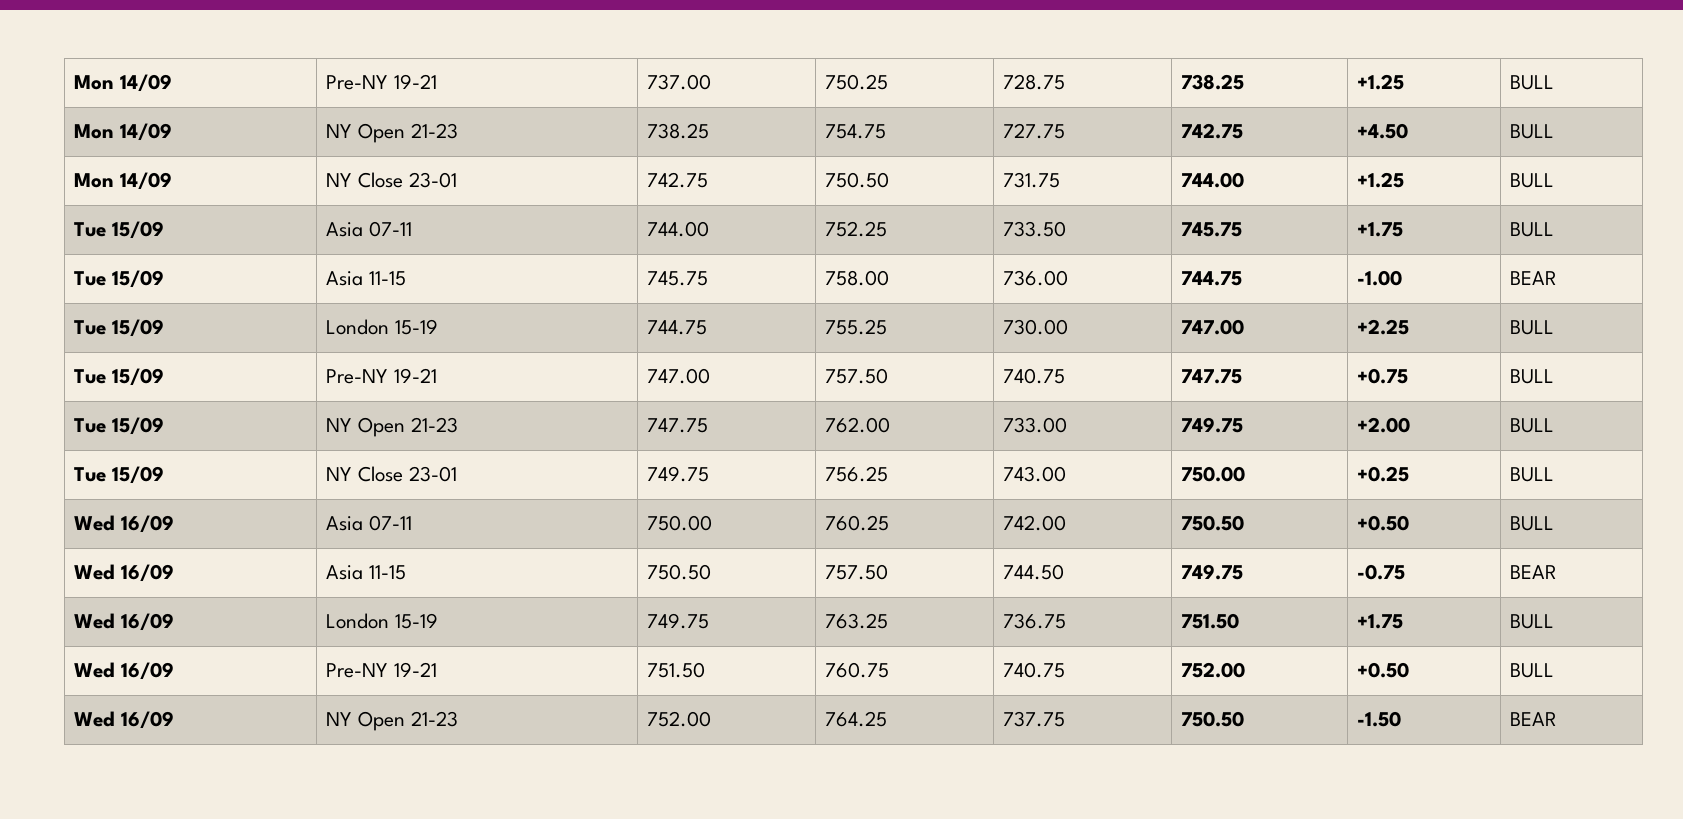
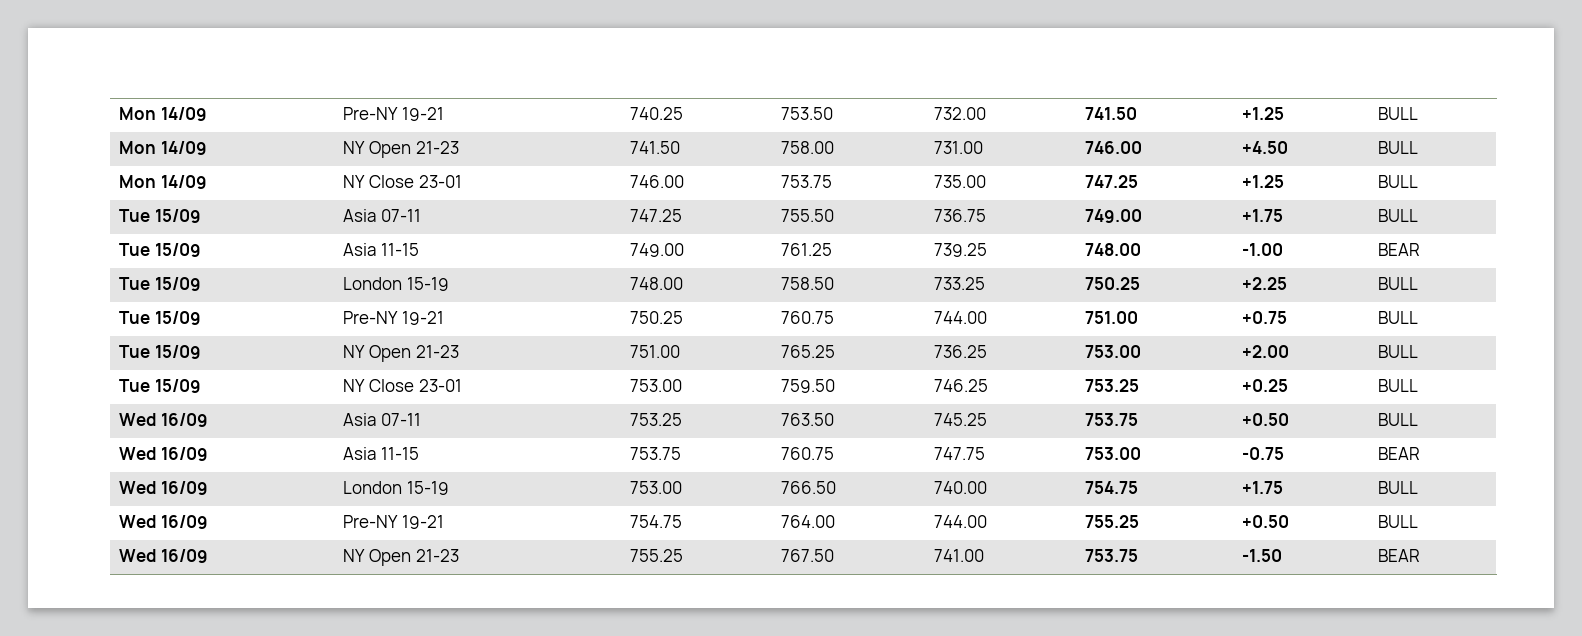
- Mon 14/09 | Pre-NY 19-21 | 737.00 | 750.25 | 728.75 | 738.25 | +1.25 | BULL
+ Mon 14/09 | Pre-NY 19-21 | 740.25 | 753.50 | 732.00 | 741.50 | +1.25 | BULL
- Mon 14/09 | NY Open 21-23 | 738.25 | 754.75 | 727.75 | 742.75 | +4.50 | BULL
+ Mon 14/09 | NY Open 21-23 | 741.50 | 758.00 | 731.00 | 746.00 | +4.50 | BULL
- Mon 14/09 | NY Close 23-01 | 742.75 | 750.50 | 731.75 | 744.00 | +1.25 | BULL
+ Mon 14/09 | NY Close 23-01 | 746.00 | 753.75 | 735.00 | 747.25 | +1.25 | BULL
- Tue 15/09 | Asia 07-11 | 744.00 | 752.25 | 733.50 | 745.75 | +1.75 | BULL
+ Tue 15/09 | Asia 07-11 | 747.25 | 755.50 | 736.75 | 749.00 | +1.75 | BULL
- Tue 15/09 | Asia 11-15 | 745.75 | 758.00 | 736.00 | 744.75 | -1.00 | BEAR
+ Tue 15/09 | Asia 11-15 | 749.00 | 761.25 | 739.25 | 748.00 | -1.00 | BEAR
- Tue 15/09 | London 15-19 | 744.75 | 755.25 | 730.00 | 747.00 | +2.25 | BULL
+ Tue 15/09 | London 15-19 | 748.00 | 758.50 | 733.25 | 750.25 | +2.25 | BULL
- Tue 15/09 | Pre-NY 19-21 | 747.00 | 757.50 | 740.75 | 747.75 | +0.75 | BULL
+ Tue 15/09 | Pre-NY 19-21 | 750.25 | 760.75 | 744.00 | 751.00 | +0.75 | BULL
- Tue 15/09 | NY Open 21-23 | 747.75 | 762.00 | 733.00 | 749.75 | +2.00 | BULL
+ Tue 15/09 | NY Open 21-23 | 751.00 | 765.25 | 736.25 | 753.00 | +2.00 | BULL
- Tue 15/09 | NY Close 23-01 | 749.75 | 756.25 | 743.00 | 750.00 | +0.25 | BULL
+ Tue 15/09 | NY Close 23-01 | 753.00 | 759.50 | 746.25 | 753.25 | +0.25 | BULL
- Wed 16/09 | Asia 07-11 | 750.00 | 760.25 | 742.00 | 750.50 | +0.50 | BULL
+ Wed 16/09 | Asia 07-11 | 753.25 | 763.50 | 745.25 | 753.75 | +0.50 | BULL
- Wed 16/09 | Asia 11-15 | 750.50 | 757.50 | 744.50 | 749.75 | -0.75 | BEAR
+ Wed 16/09 | Asia 11-15 | 753.75 | 760.75 | 747.75 | 753.00 | -0.75 | BEAR
- Wed 16/09 | London 15-19 | 749.75 | 763.25 | 736.75 | 751.50 | +1.75 | BULL
+ Wed 16/09 | London 15-19 | 753.00 | 766.50 | 740.00 | 754.75 | +1.75 | BULL
- Wed 16/09 | Pre-NY 19-21 | 751.50 | 760.75 | 740.75 | 752.00 | +0.50 | BULL
+ Wed 16/09 | Pre-NY 19-21 | 754.75 | 764.00 | 744.00 | 755.25 | +0.50 | BULL
- Wed 16/09 | NY Open 21-23 | 752.00 | 764.25 | 737.75 | 750.50 | -1.50 | BEAR
+ Wed 16/09 | NY Open 21-23 | 755.25 | 767.50 | 741.00 | 753.75 | -1.50 | BEAR

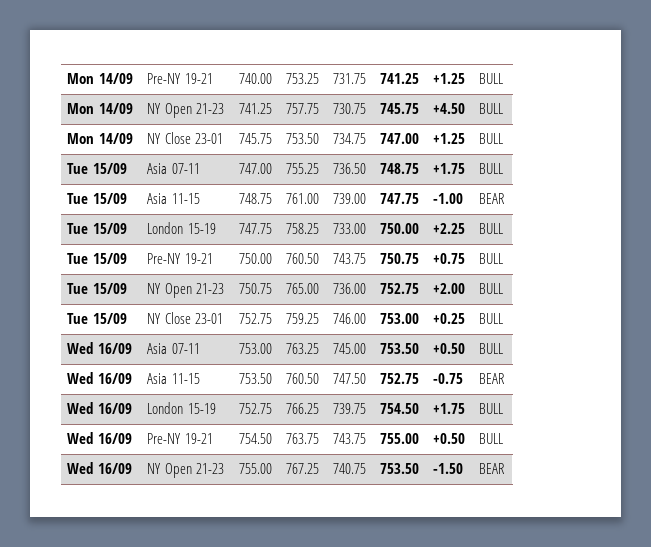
- Mon 14/09 | Pre-NY 19-21 | 740.25 | 753.50 | 732.00 | 741.50 | +1.25 | BULL
+ Mon 14/09 | Pre-NY 19-21 | 740.00 | 753.25 | 731.75 | 741.25 | +1.25 | BULL
- Mon 14/09 | NY Open 21-23 | 741.50 | 758.00 | 731.00 | 746.00 | +4.50 | BULL
+ Mon 14/09 | NY Open 21-23 | 741.25 | 757.75 | 730.75 | 745.75 | +4.50 | BULL
- Mon 14/09 | NY Close 23-01 | 746.00 | 753.75 | 735.00 | 747.25 | +1.25 | BULL
+ Mon 14/09 | NY Close 23-01 | 745.75 | 753.50 | 734.75 | 747.00 | +1.25 | BULL
- Tue 15/09 | Asia 07-11 | 747.25 | 755.50 | 736.75 | 749.00 | +1.75 | BULL
+ Tue 15/09 | Asia 07-11 | 747.00 | 755.25 | 736.50 | 748.75 | +1.75 | BULL
- Tue 15/09 | Asia 11-15 | 749.00 | 761.25 | 739.25 | 748.00 | -1.00 | BEAR
+ Tue 15/09 | Asia 11-15 | 748.75 | 761.00 | 739.00 | 747.75 | -1.00 | BEAR
- Tue 15/09 | London 15-19 | 748.00 | 758.50 | 733.25 | 750.25 | +2.25 | BULL
+ Tue 15/09 | London 15-19 | 747.75 | 758.25 | 733.00 | 750.00 | +2.25 | BULL
- Tue 15/09 | Pre-NY 19-21 | 750.25 | 760.75 | 744.00 | 751.00 | +0.75 | BULL
+ Tue 15/09 | Pre-NY 19-21 | 750.00 | 760.50 | 743.75 | 750.75 | +0.75 | BULL
- Tue 15/09 | NY Open 21-23 | 751.00 | 765.25 | 736.25 | 753.00 | +2.00 | BULL
+ Tue 15/09 | NY Open 21-23 | 750.75 | 765.00 | 736.00 | 752.75 | +2.00 | BULL
- Tue 15/09 | NY Close 23-01 | 753.00 | 759.50 | 746.25 | 753.25 | +0.25 | BULL
+ Tue 15/09 | NY Close 23-01 | 752.75 | 759.25 | 746.00 | 753.00 | +0.25 | BULL
- Wed 16/09 | Asia 07-11 | 753.25 | 763.50 | 745.25 | 753.75 | +0.50 | BULL
+ Wed 16/09 | Asia 07-11 | 753.00 | 763.25 | 745.00 | 753.50 | +0.50 | BULL
- Wed 16/09 | Asia 11-15 | 753.75 | 760.75 | 747.75 | 753.00 | -0.75 | BEAR
+ Wed 16/09 | Asia 11-15 | 753.50 | 760.50 | 747.50 | 752.75 | -0.75 | BEAR
- Wed 16/09 | London 15-19 | 753.00 | 766.50 | 740.00 | 754.75 | +1.75 | BULL
+ Wed 16/09 | London 15-19 | 752.75 | 766.25 | 739.75 | 754.50 | +1.75 | BULL
- Wed 16/09 | Pre-NY 19-21 | 754.75 | 764.00 | 744.00 | 755.25 | +0.50 | BULL
+ Wed 16/09 | Pre-NY 19-21 | 754.50 | 763.75 | 743.75 | 755.00 | +0.50 | BULL
- Wed 16/09 | NY Open 21-23 | 755.25 | 767.50 | 741.00 | 753.75 | -1.50 | BEAR
+ Wed 16/09 | NY Open 21-23 | 755.00 | 767.25 | 740.75 | 753.50 | -1.50 | BEAR

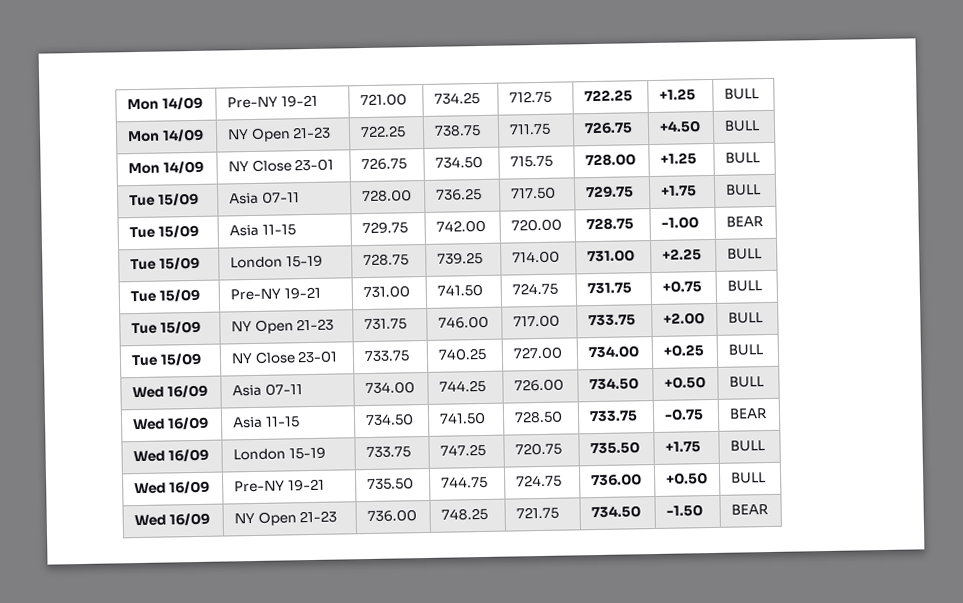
- Mon 14/09 | Pre-NY 19-21 | 740.00 | 753.25 | 731.75 | 741.25 | +1.25 | BULL
+ Mon 14/09 | Pre-NY 19-21 | 721.00 | 734.25 | 712.75 | 722.25 | +1.25 | BULL
- Mon 14/09 | NY Open 21-23 | 741.25 | 757.75 | 730.75 | 745.75 | +4.50 | BULL
+ Mon 14/09 | NY Open 21-23 | 722.25 | 738.75 | 711.75 | 726.75 | +4.50 | BULL
- Mon 14/09 | NY Close 23-01 | 745.75 | 753.50 | 734.75 | 747.00 | +1.25 | BULL
+ Mon 14/09 | NY Close 23-01 | 726.75 | 734.50 | 715.75 | 728.00 | +1.25 | BULL
- Tue 15/09 | Asia 07-11 | 747.00 | 755.25 | 736.50 | 748.75 | +1.75 | BULL
+ Tue 15/09 | Asia 07-11 | 728.00 | 736.25 | 717.50 | 729.75 | +1.75 | BULL
- Tue 15/09 | Asia 11-15 | 748.75 | 761.00 | 739.00 | 747.75 | -1.00 | BEAR
+ Tue 15/09 | Asia 11-15 | 729.75 | 742.00 | 720.00 | 728.75 | -1.00 | BEAR
- Tue 15/09 | London 15-19 | 747.75 | 758.25 | 733.00 | 750.00 | +2.25 | BULL
+ Tue 15/09 | London 15-19 | 728.75 | 739.25 | 714.00 | 731.00 | +2.25 | BULL
- Tue 15/09 | Pre-NY 19-21 | 750.00 | 760.50 | 743.75 | 750.75 | +0.75 | BULL
+ Tue 15/09 | Pre-NY 19-21 | 731.00 | 741.50 | 724.75 | 731.75 | +0.75 | BULL
- Tue 15/09 | NY Open 21-23 | 750.75 | 765.00 | 736.00 | 752.75 | +2.00 | BULL
+ Tue 15/09 | NY Open 21-23 | 731.75 | 746.00 | 717.00 | 733.75 | +2.00 | BULL
- Tue 15/09 | NY Close 23-01 | 752.75 | 759.25 | 746.00 | 753.00 | +0.25 | BULL
+ Tue 15/09 | NY Close 23-01 | 733.75 | 740.25 | 727.00 | 734.00 | +0.25 | BULL
- Wed 16/09 | Asia 07-11 | 753.00 | 763.25 | 745.00 | 753.50 | +0.50 | BULL
+ Wed 16/09 | Asia 07-11 | 734.00 | 744.25 | 726.00 | 734.50 | +0.50 | BULL
- Wed 16/09 | Asia 11-15 | 753.50 | 760.50 | 747.50 | 752.75 | -0.75 | BEAR
+ Wed 16/09 | Asia 11-15 | 734.50 | 741.50 | 728.50 | 733.75 | -0.75 | BEAR
- Wed 16/09 | London 15-19 | 752.75 | 766.25 | 739.75 | 754.50 | +1.75 | BULL
+ Wed 16/09 | London 15-19 | 733.75 | 747.25 | 720.75 | 735.50 | +1.75 | BULL
- Wed 16/09 | Pre-NY 19-21 | 754.50 | 763.75 | 743.75 | 755.00 | +0.50 | BULL
+ Wed 16/09 | Pre-NY 19-21 | 735.50 | 744.75 | 724.75 | 736.00 | +0.50 | BULL
- Wed 16/09 | NY Open 21-23 | 755.00 | 767.25 | 740.75 | 753.50 | -1.50 | BEAR
+ Wed 16/09 | NY Open 21-23 | 736.00 | 748.25 | 721.75 | 734.50 | -1.50 | BEAR

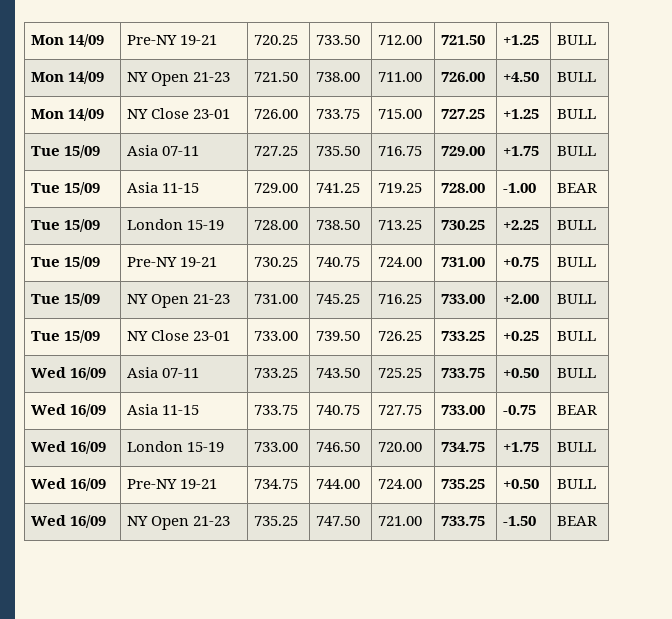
- Mon 14/09 | Pre-NY 19-21 | 721.00 | 734.25 | 712.75 | 722.25 | +1.25 | BULL
+ Mon 14/09 | Pre-NY 19-21 | 720.25 | 733.50 | 712.00 | 721.50 | +1.25 | BULL
- Mon 14/09 | NY Open 21-23 | 722.25 | 738.75 | 711.75 | 726.75 | +4.50 | BULL
+ Mon 14/09 | NY Open 21-23 | 721.50 | 738.00 | 711.00 | 726.00 | +4.50 | BULL
- Mon 14/09 | NY Close 23-01 | 726.75 | 734.50 | 715.75 | 728.00 | +1.25 | BULL
+ Mon 14/09 | NY Close 23-01 | 726.00 | 733.75 | 715.00 | 727.25 | +1.25 | BULL
- Tue 15/09 | Asia 07-11 | 728.00 | 736.25 | 717.50 | 729.75 | +1.75 | BULL
+ Tue 15/09 | Asia 07-11 | 727.25 | 735.50 | 716.75 | 729.00 | +1.75 | BULL
- Tue 15/09 | Asia 11-15 | 729.75 | 742.00 | 720.00 | 728.75 | -1.00 | BEAR
+ Tue 15/09 | Asia 11-15 | 729.00 | 741.25 | 719.25 | 728.00 | -1.00 | BEAR
- Tue 15/09 | London 15-19 | 728.75 | 739.25 | 714.00 | 731.00 | +2.25 | BULL
+ Tue 15/09 | London 15-19 | 728.00 | 738.50 | 713.25 | 730.25 | +2.25 | BULL
- Tue 15/09 | Pre-NY 19-21 | 731.00 | 741.50 | 724.75 | 731.75 | +0.75 | BULL
+ Tue 15/09 | Pre-NY 19-21 | 730.25 | 740.75 | 724.00 | 731.00 | +0.75 | BULL
- Tue 15/09 | NY Open 21-23 | 731.75 | 746.00 | 717.00 | 733.75 | +2.00 | BULL
+ Tue 15/09 | NY Open 21-23 | 731.00 | 745.25 | 716.25 | 733.00 | +2.00 | BULL
- Tue 15/09 | NY Close 23-01 | 733.75 | 740.25 | 727.00 | 734.00 | +0.25 | BULL
+ Tue 15/09 | NY Close 23-01 | 733.00 | 739.50 | 726.25 | 733.25 | +0.25 | BULL
- Wed 16/09 | Asia 07-11 | 734.00 | 744.25 | 726.00 | 734.50 | +0.50 | BULL
+ Wed 16/09 | Asia 07-11 | 733.25 | 743.50 | 725.25 | 733.75 | +0.50 | BULL
- Wed 16/09 | Asia 11-15 | 734.50 | 741.50 | 728.50 | 733.75 | -0.75 | BEAR
+ Wed 16/09 | Asia 11-15 | 733.75 | 740.75 | 727.75 | 733.00 | -0.75 | BEAR
- Wed 16/09 | London 15-19 | 733.75 | 747.25 | 720.75 | 735.50 | +1.75 | BULL
+ Wed 16/09 | London 15-19 | 733.00 | 746.50 | 720.00 | 734.75 | +1.75 | BULL
- Wed 16/09 | Pre-NY 19-21 | 735.50 | 744.75 | 724.75 | 736.00 | +0.50 | BULL
+ Wed 16/09 | Pre-NY 19-21 | 734.75 | 744.00 | 724.00 | 735.25 | +0.50 | BULL
- Wed 16/09 | NY Open 21-23 | 736.00 | 748.25 | 721.75 | 734.50 | -1.50 | BEAR
+ Wed 16/09 | NY Open 21-23 | 735.25 | 747.50 | 721.00 | 733.75 | -1.50 | BEAR

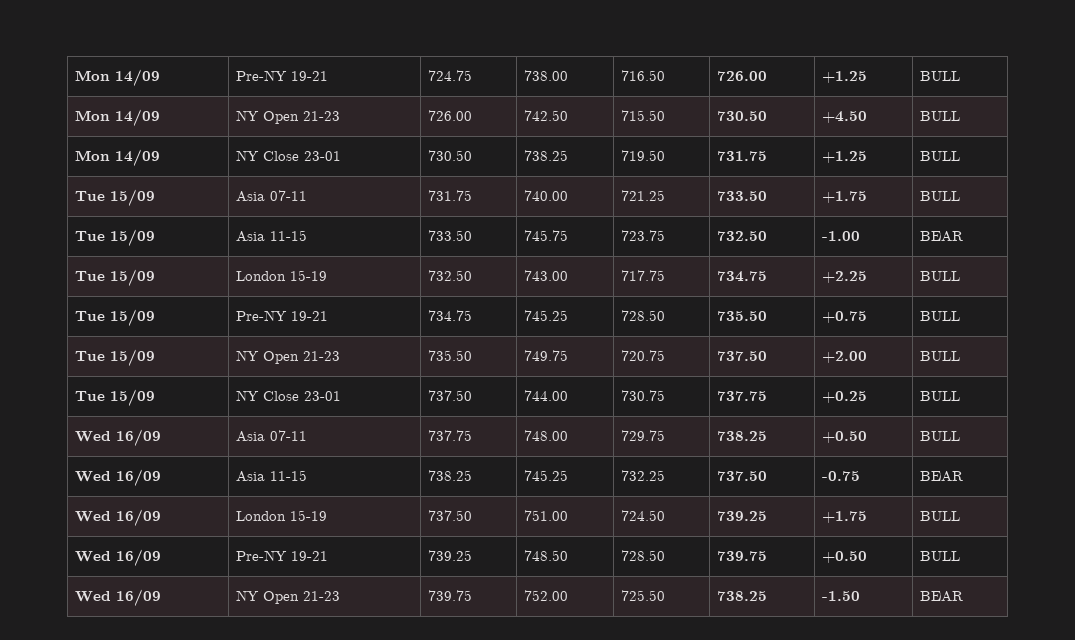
- Mon 14/09 | Pre-NY 19-21 | 720.25 | 733.50 | 712.00 | 721.50 | +1.25 | BULL
+ Mon 14/09 | Pre-NY 19-21 | 724.75 | 738.00 | 716.50 | 726.00 | +1.25 | BULL
- Mon 14/09 | NY Open 21-23 | 721.50 | 738.00 | 711.00 | 726.00 | +4.50 | BULL
+ Mon 14/09 | NY Open 21-23 | 726.00 | 742.50 | 715.50 | 730.50 | +4.50 | BULL
- Mon 14/09 | NY Close 23-01 | 726.00 | 733.75 | 715.00 | 727.25 | +1.25 | BULL
+ Mon 14/09 | NY Close 23-01 | 730.50 | 738.25 | 719.50 | 731.75 | +1.25 | BULL
- Tue 15/09 | Asia 07-11 | 727.25 | 735.50 | 716.75 | 729.00 | +1.75 | BULL
+ Tue 15/09 | Asia 07-11 | 731.75 | 740.00 | 721.25 | 733.50 | +1.75 | BULL
- Tue 15/09 | Asia 11-15 | 729.00 | 741.25 | 719.25 | 728.00 | -1.00 | BEAR
+ Tue 15/09 | Asia 11-15 | 733.50 | 745.75 | 723.75 | 732.50 | -1.00 | BEAR
- Tue 15/09 | London 15-19 | 728.00 | 738.50 | 713.25 | 730.25 | +2.25 | BULL
+ Tue 15/09 | London 15-19 | 732.50 | 743.00 | 717.75 | 734.75 | +2.25 | BULL
- Tue 15/09 | Pre-NY 19-21 | 730.25 | 740.75 | 724.00 | 731.00 | +0.75 | BULL
+ Tue 15/09 | Pre-NY 19-21 | 734.75 | 745.25 | 728.50 | 735.50 | +0.75 | BULL
- Tue 15/09 | NY Open 21-23 | 731.00 | 745.25 | 716.25 | 733.00 | +2.00 | BULL
+ Tue 15/09 | NY Open 21-23 | 735.50 | 749.75 | 720.75 | 737.50 | +2.00 | BULL
- Tue 15/09 | NY Close 23-01 | 733.00 | 739.50 | 726.25 | 733.25 | +0.25 | BULL
+ Tue 15/09 | NY Close 23-01 | 737.50 | 744.00 | 730.75 | 737.75 | +0.25 | BULL
- Wed 16/09 | Asia 07-11 | 733.25 | 743.50 | 725.25 | 733.75 | +0.50 | BULL
+ Wed 16/09 | Asia 07-11 | 737.75 | 748.00 | 729.75 | 738.25 | +0.50 | BULL
- Wed 16/09 | Asia 11-15 | 733.75 | 740.75 | 727.75 | 733.00 | -0.75 | BEAR
+ Wed 16/09 | Asia 11-15 | 738.25 | 745.25 | 732.25 | 737.50 | -0.75 | BEAR
- Wed 16/09 | London 15-19 | 733.00 | 746.50 | 720.00 | 734.75 | +1.75 | BULL
+ Wed 16/09 | London 15-19 | 737.50 | 751.00 | 724.50 | 739.25 | +1.75 | BULL
- Wed 16/09 | Pre-NY 19-21 | 734.75 | 744.00 | 724.00 | 735.25 | +0.50 | BULL
+ Wed 16/09 | Pre-NY 19-21 | 739.25 | 748.50 | 728.50 | 739.75 | +0.50 | BULL
- Wed 16/09 | NY Open 21-23 | 735.25 | 747.50 | 721.00 | 733.75 | -1.50 | BEAR
+ Wed 16/09 | NY Open 21-23 | 739.75 | 752.00 | 725.50 | 738.25 | -1.50 | BEAR

